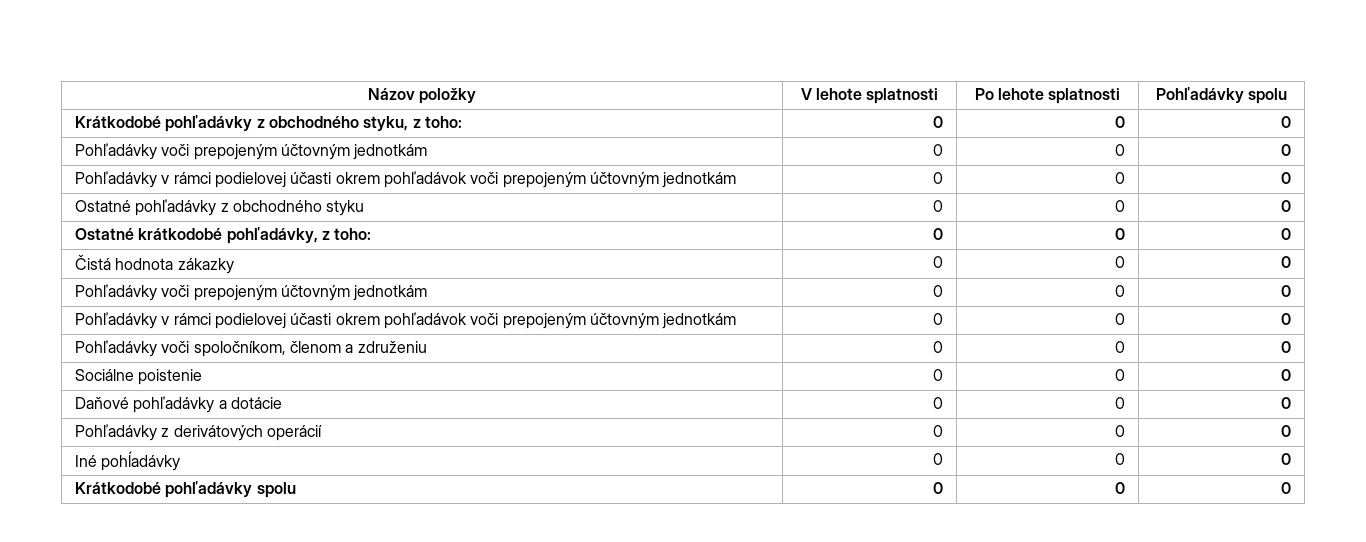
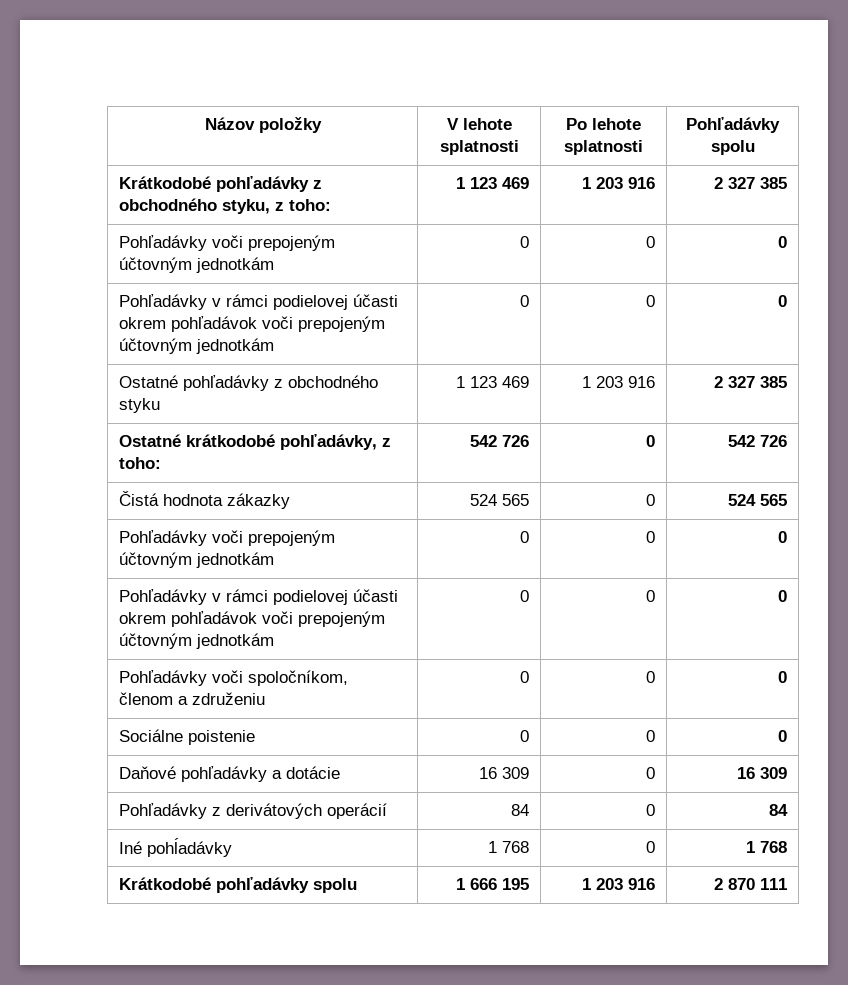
- Krátkodobé pohľadávky z obchodného styku, z toho: | 0 | 0 | 0
+ Krátkodobé pohľadávky z obchodného styku, z toho: | 1 123 469 | 1 203 916 | 2 327 385
- Ostatné pohľadávky z obchodného styku | 0 | 0 | 0
+ Ostatné pohľadávky z obchodného styku | 1 123 469 | 1 203 916 | 2 327 385
- Ostatné krátkodobé pohľadávky, z toho: | 0 | 0 | 0
+ Ostatné krátkodobé pohľadávky, z toho: | 542 726 | 0 | 542 726
- Čistá hodnota zákazky | 0 | 0 | 0
+ Čistá hodnota zákazky | 524 565 | 0 | 524 565
- Daňové pohľadávky a dotácie | 0 | 0 | 0
+ Daňové pohľadávky a dotácie | 16 309 | 0 | 16 309
- Pohľadávky z derivátových operácií | 0 | 0 | 0
+ Pohľadávky z derivátových operácií | 84 | 0 | 84
- Iné pohĺadávky | 0 | 0 | 0
+ Iné pohĺadávky | 1 768 | 0 | 1 768
- Krátkodobé pohľadávky spolu | 0 | 0 | 0
+ Krátkodobé pohľadávky spolu | 1 666 195 | 1 203 916 | 2 870 111

